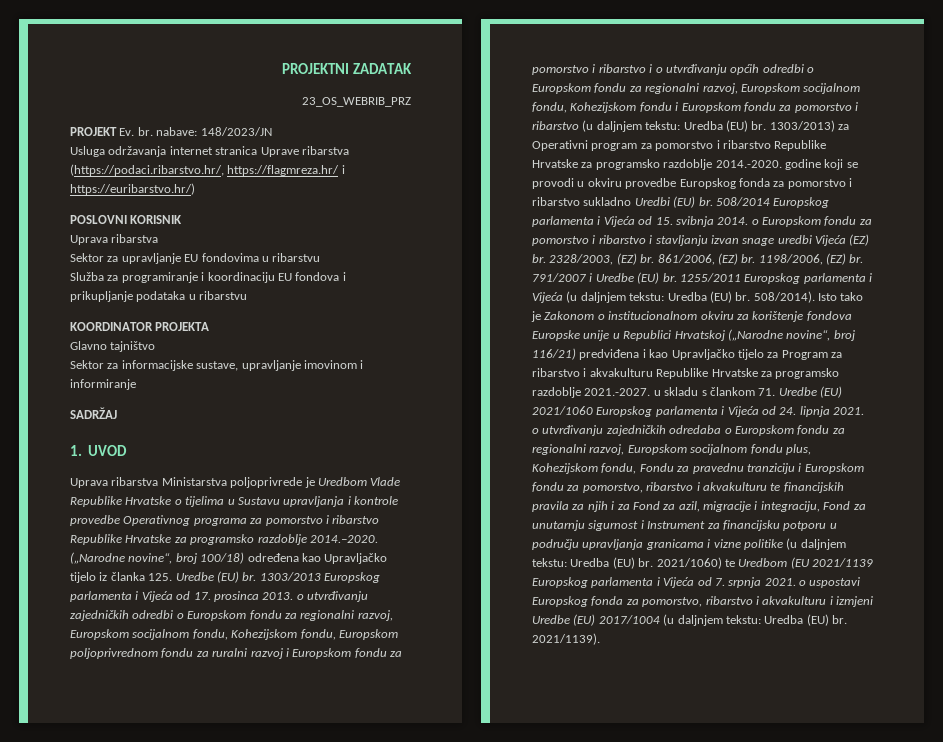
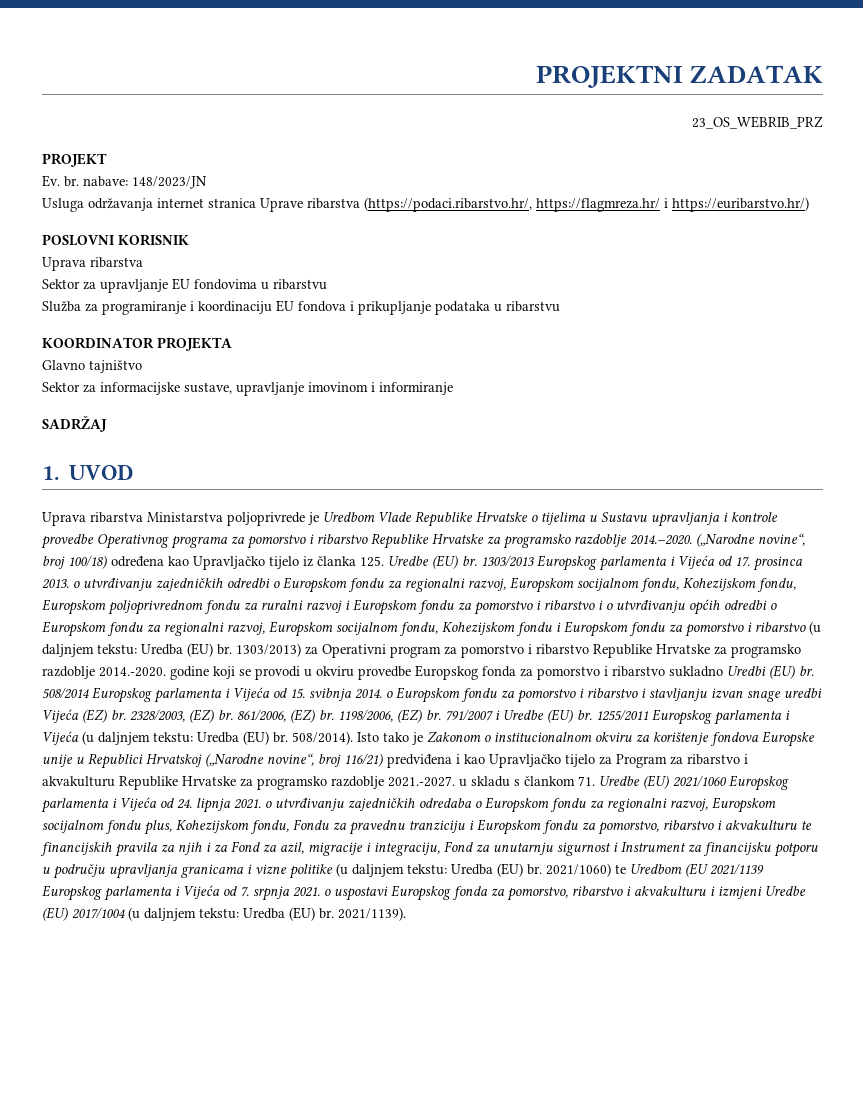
- PROJEKT Ev. br. nabave: 148/2023/JN
+ PROJEKT
+ Ev. br. nabave: 148/2023/JN

